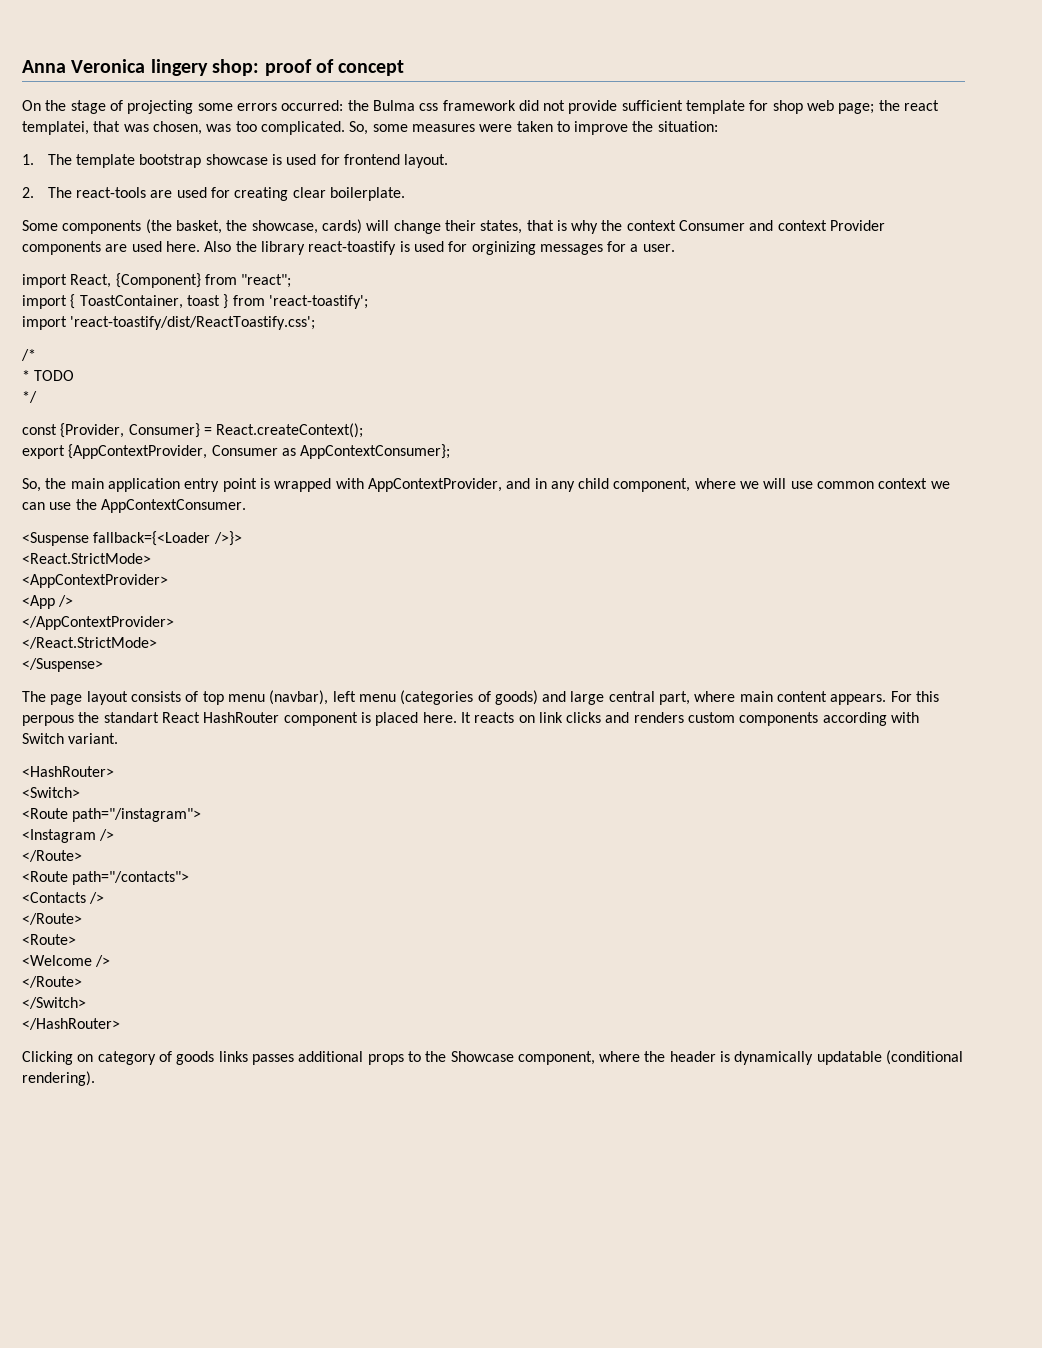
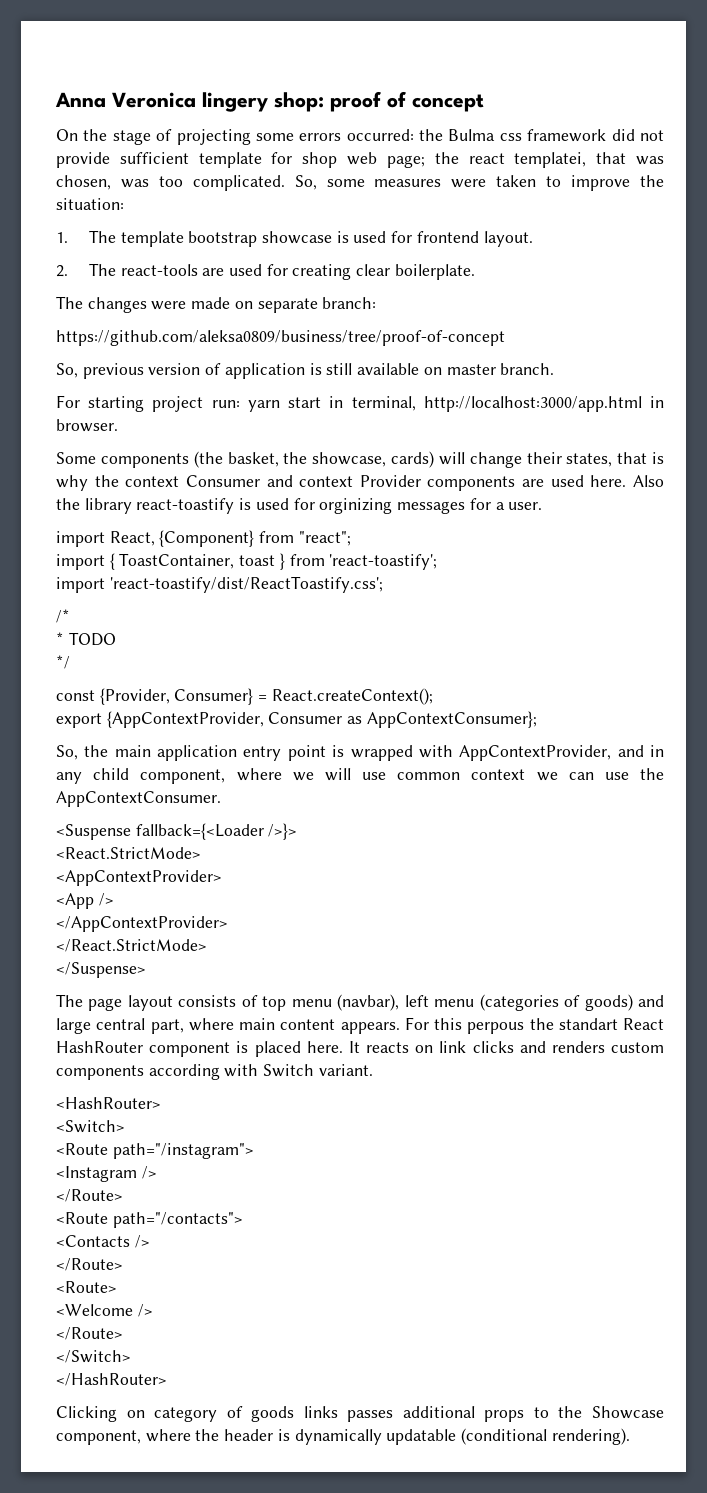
+ The changes were made on separate branch:
+ https://github.com/aleksa0809/business/tree/proof-of-concept
+ So, previous version of application is still available on master branch.
+ For starting project run: yarn start in terminal, http://localhost:3000/app.html in browser.

